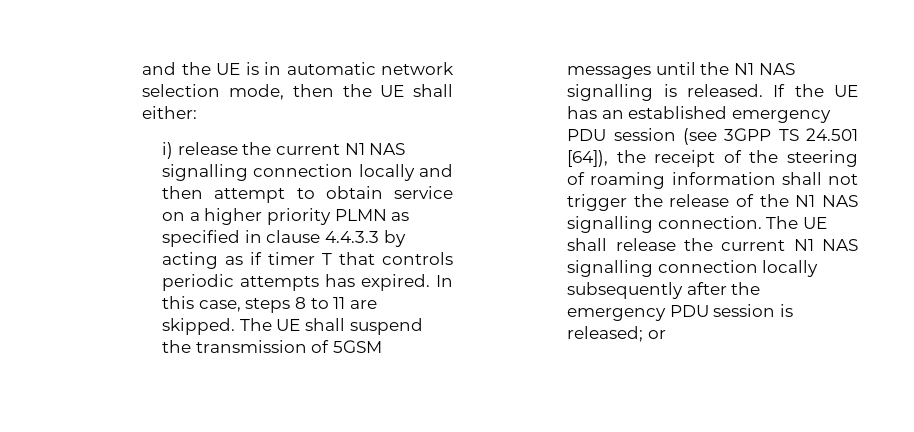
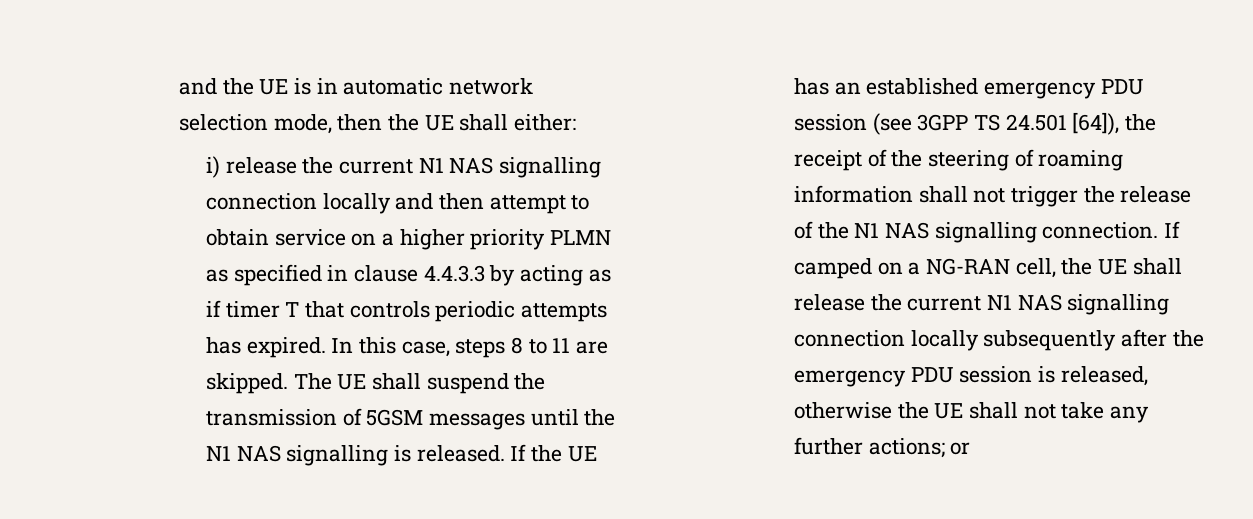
- The UE shall release the current N1 NAS signalling connection locally subsequently after the emergency PDU session is released; or
+ If camped on a NG-RAN cell, the UE shall release the current N1 NAS signalling connection locally subsequently after the emergency PDU session is released, otherwise the UE shall not take any further actions; or

